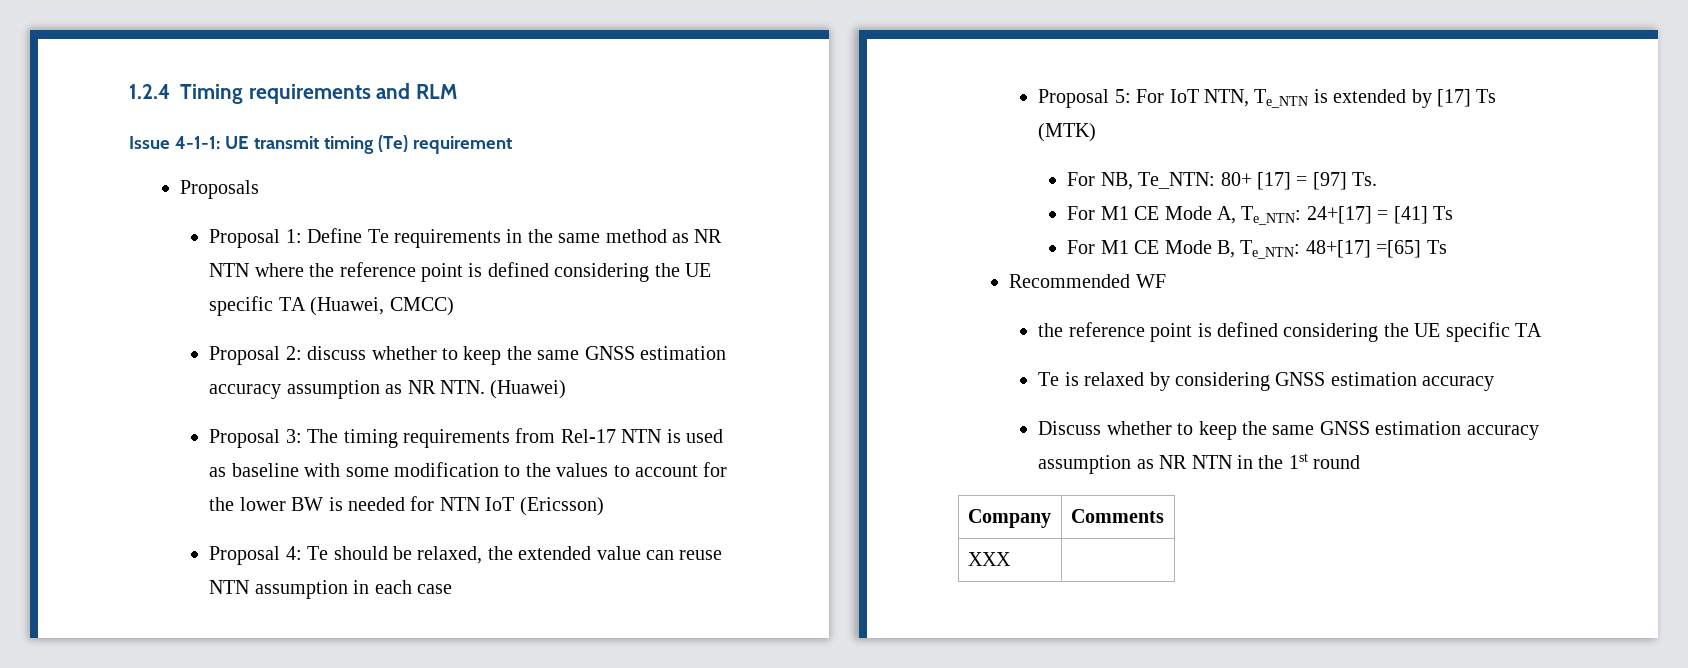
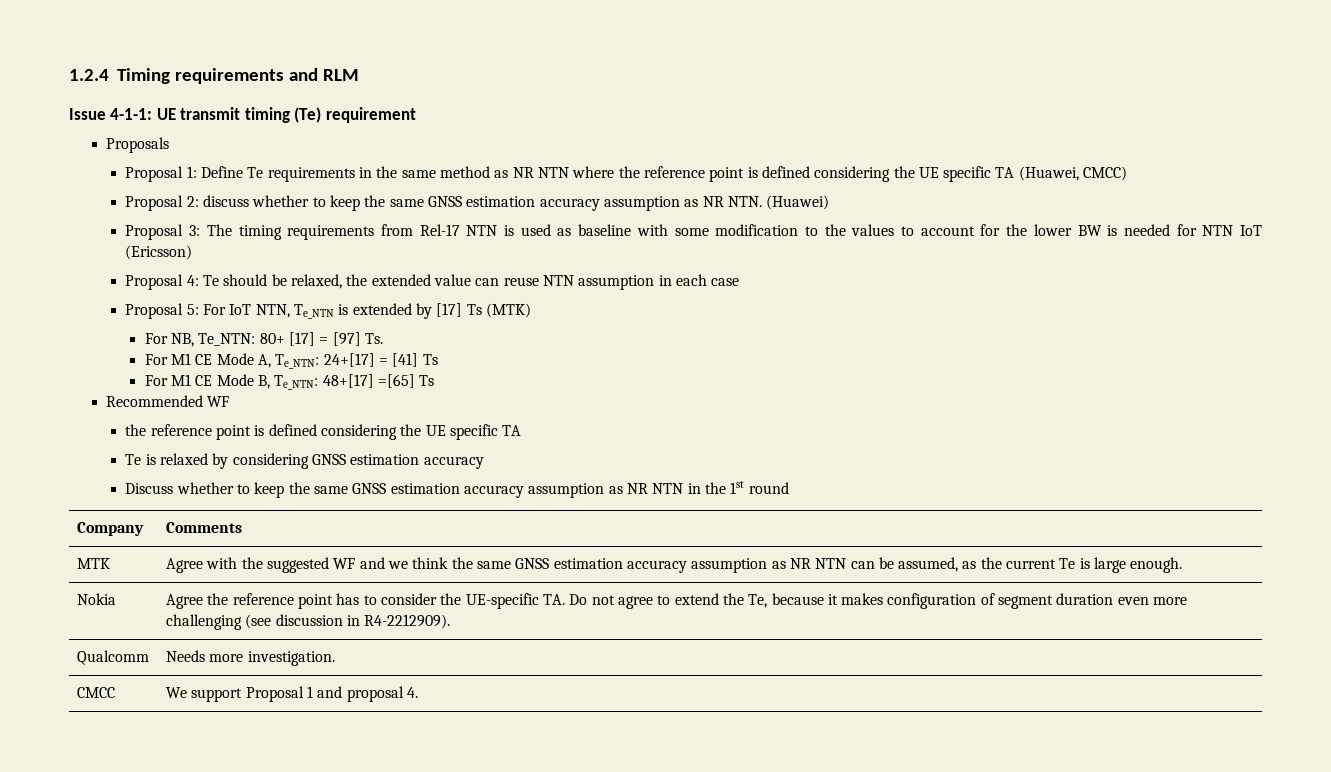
- XXX |
+ MTK | Agree with the suggested WF and we think the same GNSS estimation accuracy assumption as NR NTN can be assumed, as the current Te is large enough.
+ Nokia | Agree the reference point has to consider the UE-specific TA. Do not agree to extend the Te, because it makes configuration of segment duration even more challenging (see discussion in R4-2212909).
+ Qualcomm | Needs more investigation.
+ CMCC | We support Proposal 1 and proposal 4.

